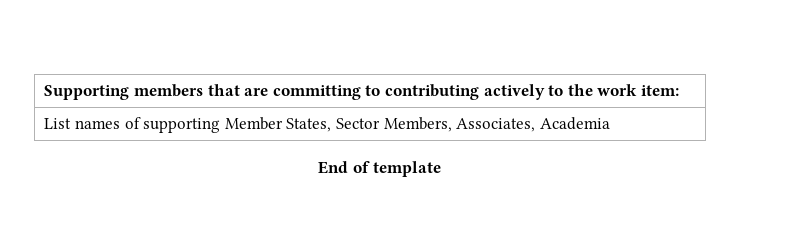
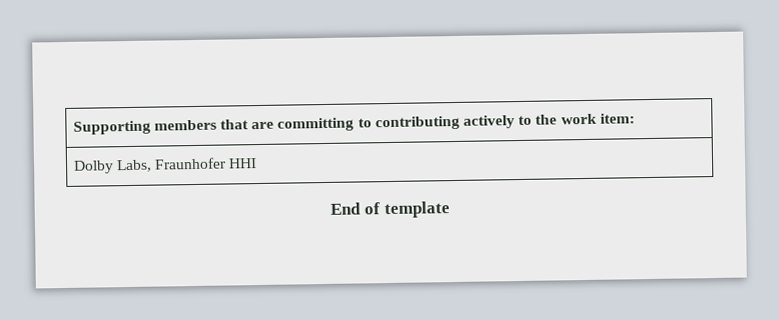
- List names of supporting Member States, Sector Members, Associates, Academia
+ Dolby Labs, Fraunhofer HHI

